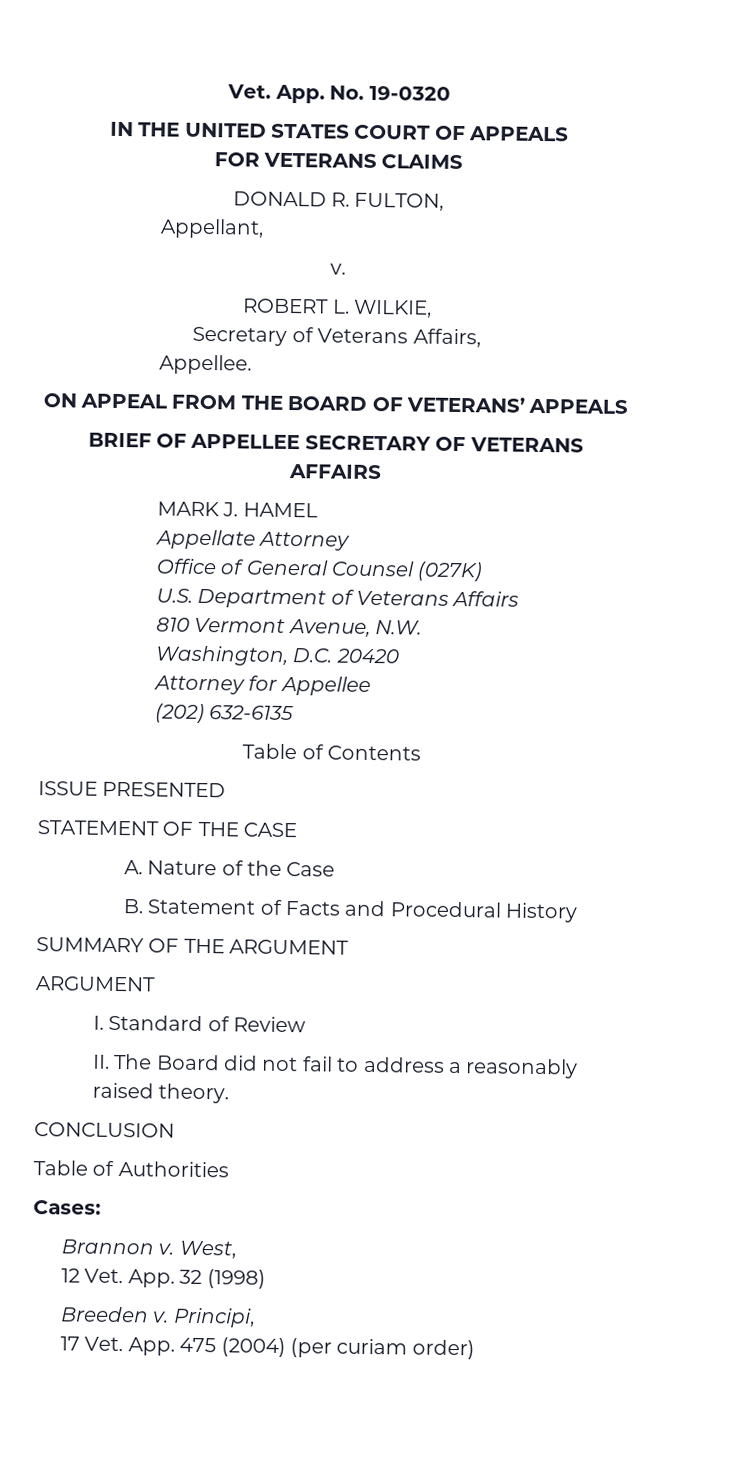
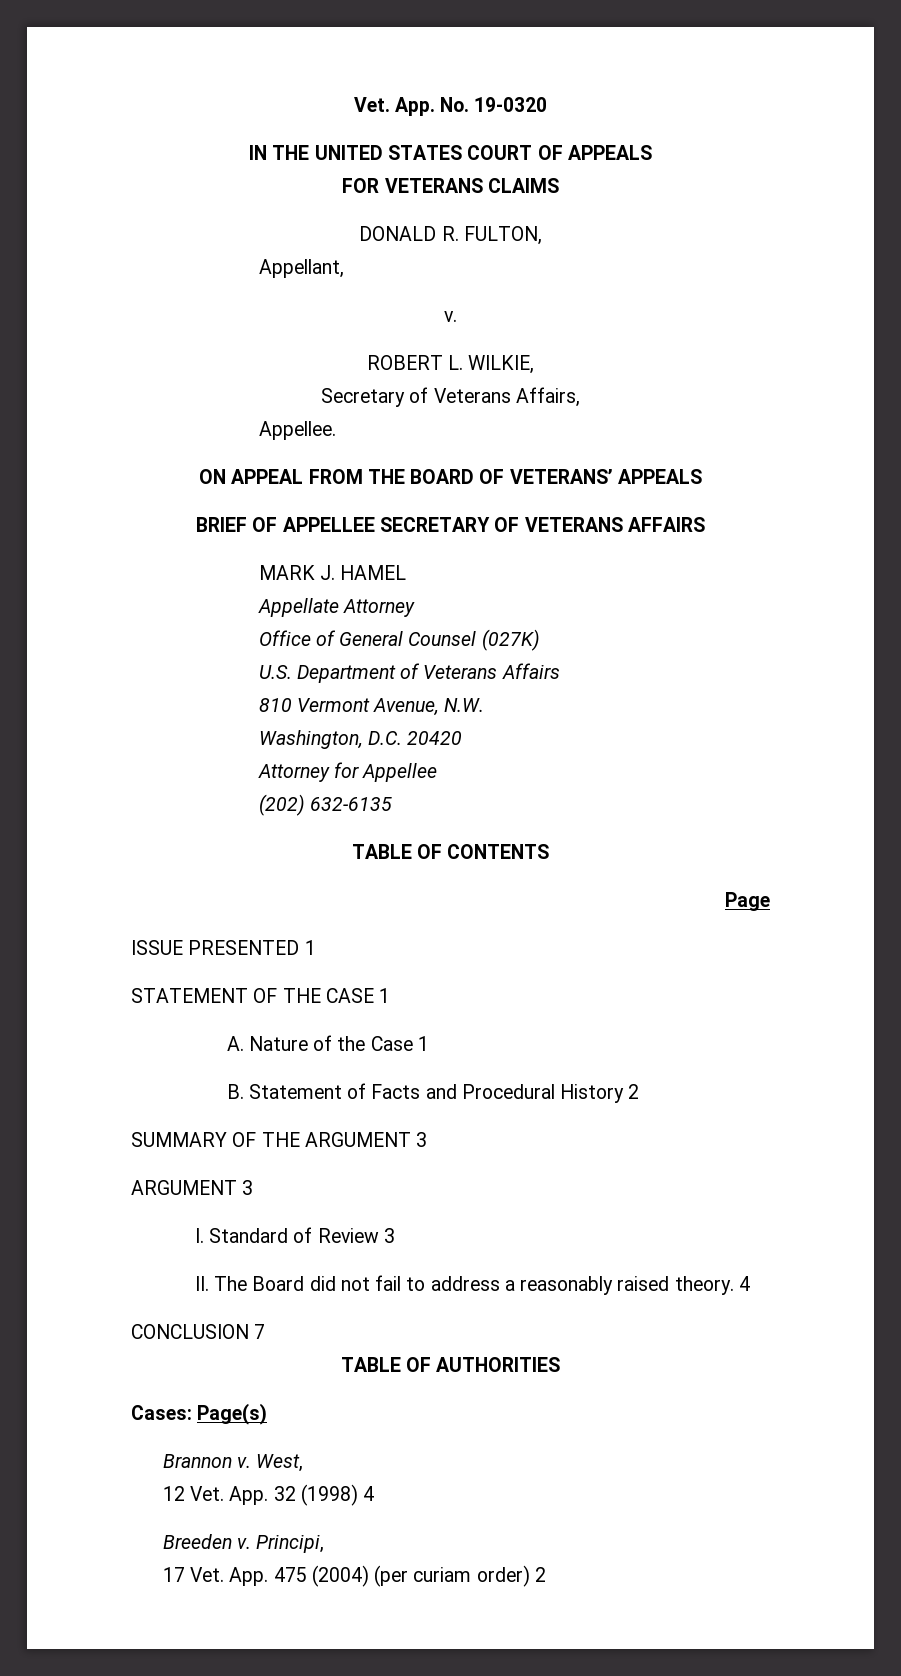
- Table of Contents
+ TABLE OF CONTENTS
+ Page
- ISSUE PRESENTED
+ ISSUE PRESENTED 1
- STATEMENT OF THE CASE
+ STATEMENT OF THE CASE 1
- A. Nature of the Case
+ A. Nature of the Case 1
- B. Statement of Facts and Procedural History
+ B. Statement of Facts and Procedural History 2
- SUMMARY OF THE ARGUMENT
- ARGUMENT
+ SUMMARY OF THE ARGUMENT 3
+ ARGUMENT 3
- I. Standard of Review
+ I. Standard of Review 3
- II. The Board did not fail to address a reasonably raised theory.
+ II. The Board did not fail to address a reasonably raised theory. 4
- CONCLUSION
- Table of Authorities
+ CONCLUSION 7
+ TABLE OF AUTHORITIES
- Cases:
+ Cases: Page(s)
- 12 Vet. App. 32 (1998)
+ 12 Vet. App. 32 (1998) 4
- 17 Vet. App. 475 (2004) (per curiam order)
+ 17 Vet. App. 475 (2004) (per curiam order) 2

